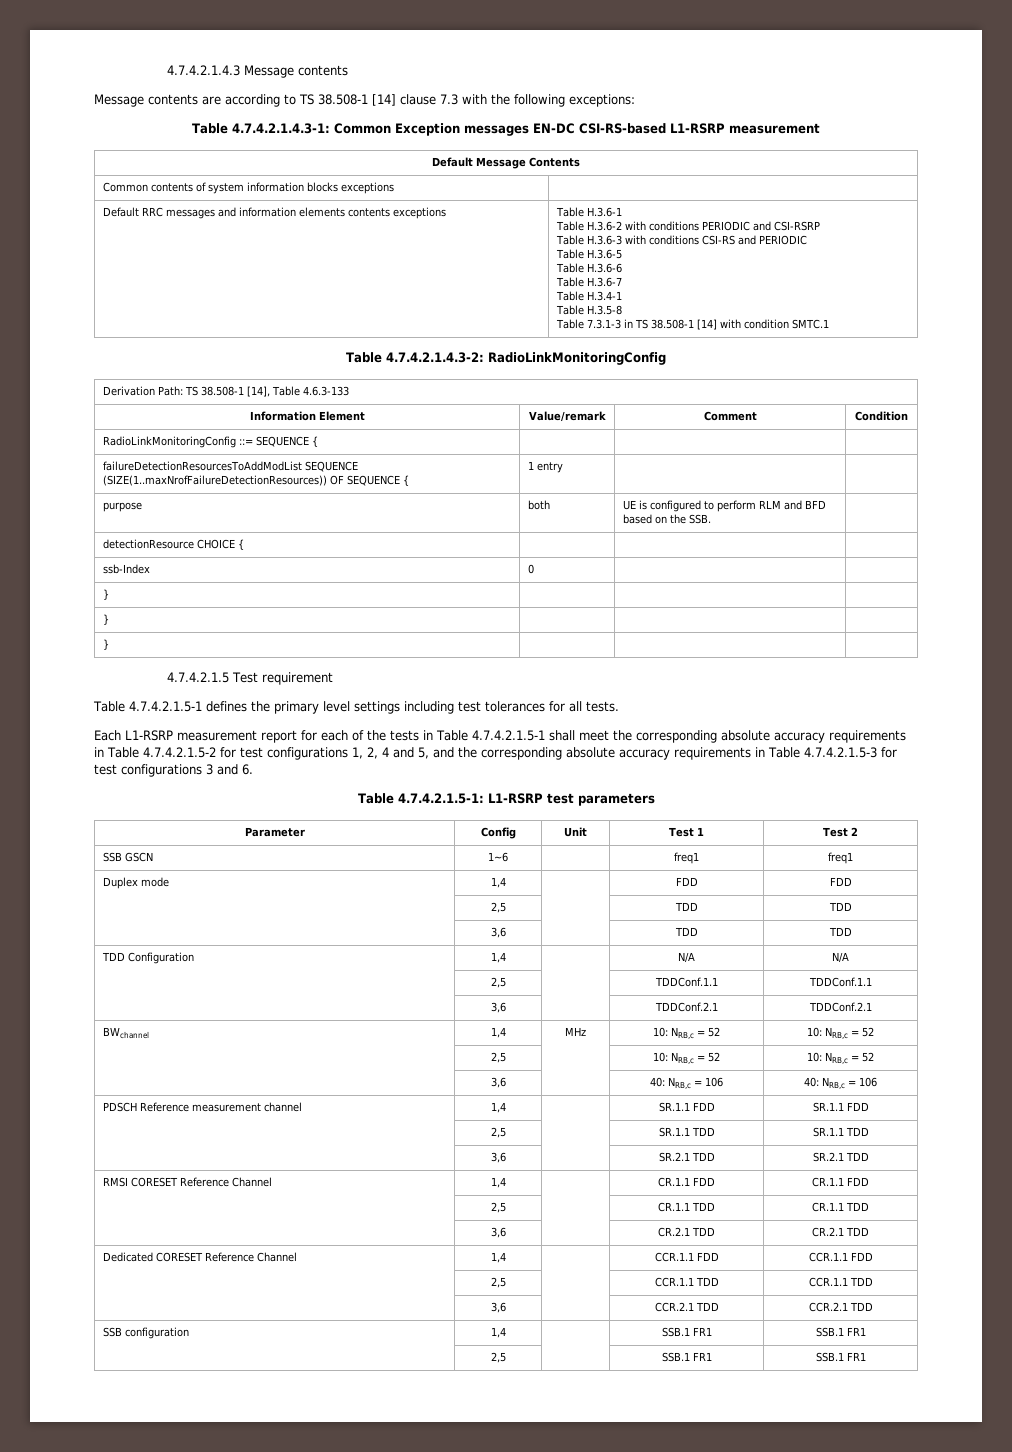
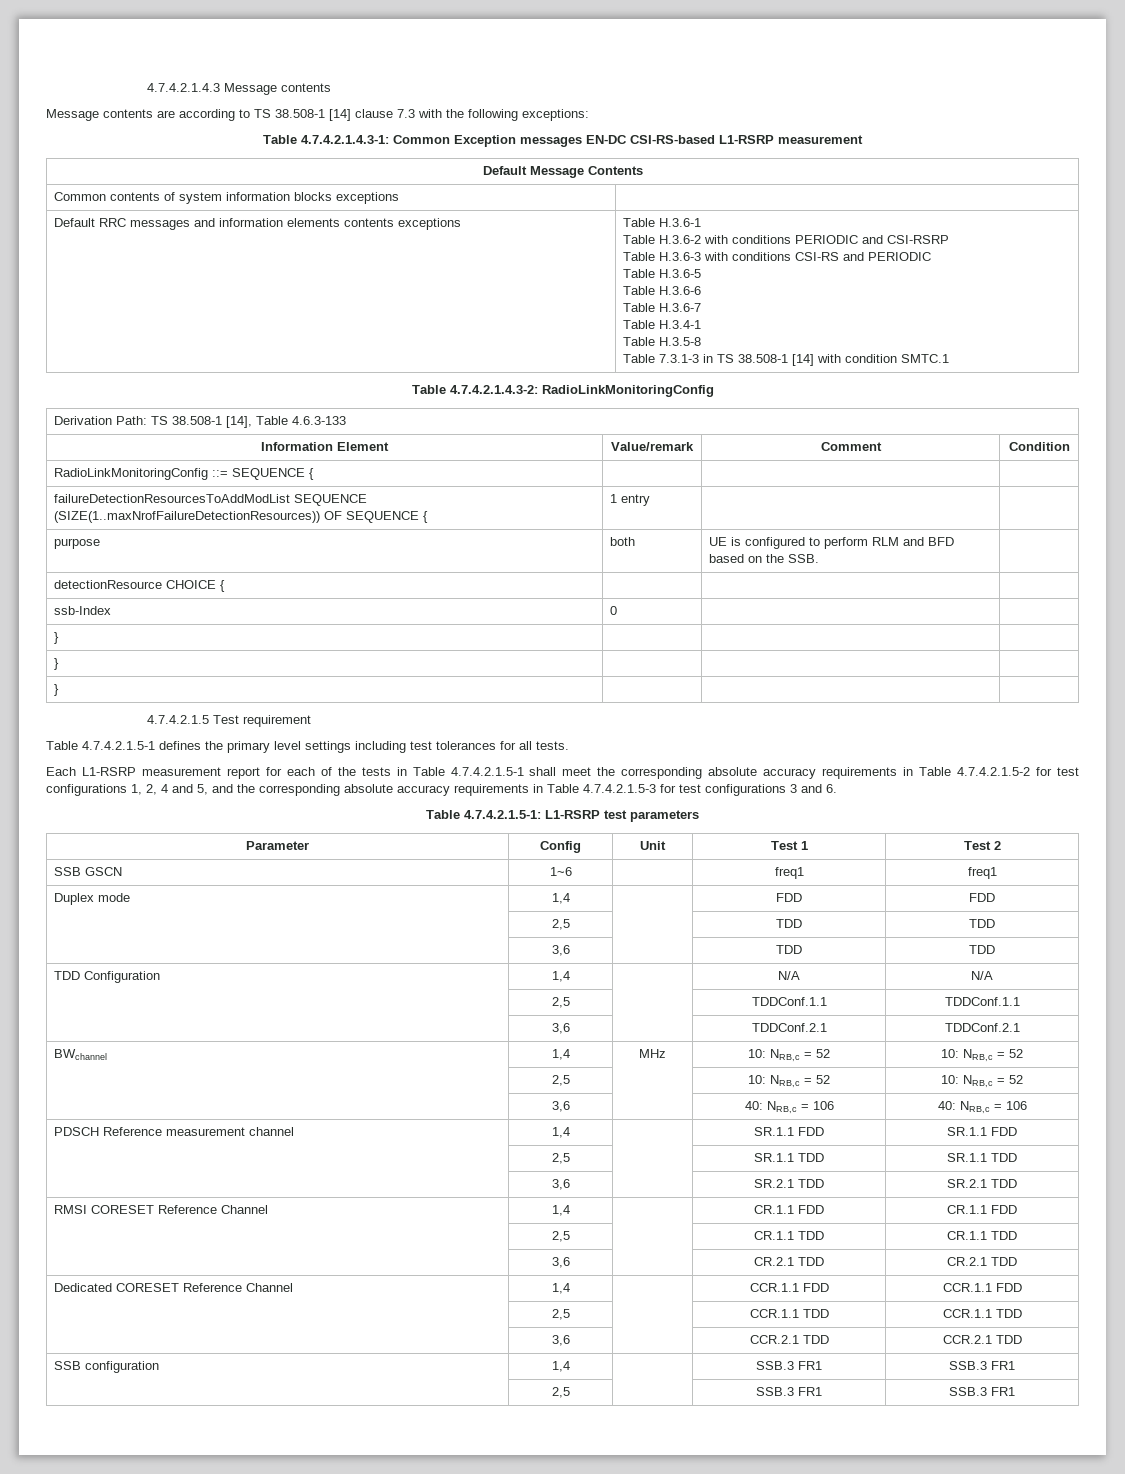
- SSB configuration | 1,4 | | SSB.1 FR1 | SSB.1 FR1
+ SSB configuration | 1,4 | | SSB.3 FR1 | SSB.3 FR1
- | 2,5 | | SSB.1 FR1 | SSB.1 FR1
+ | 2,5 | | SSB.3 FR1 | SSB.3 FR1

